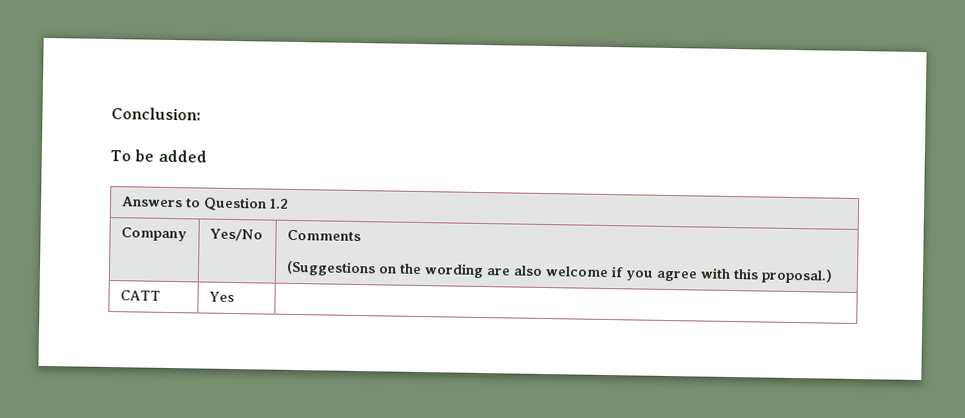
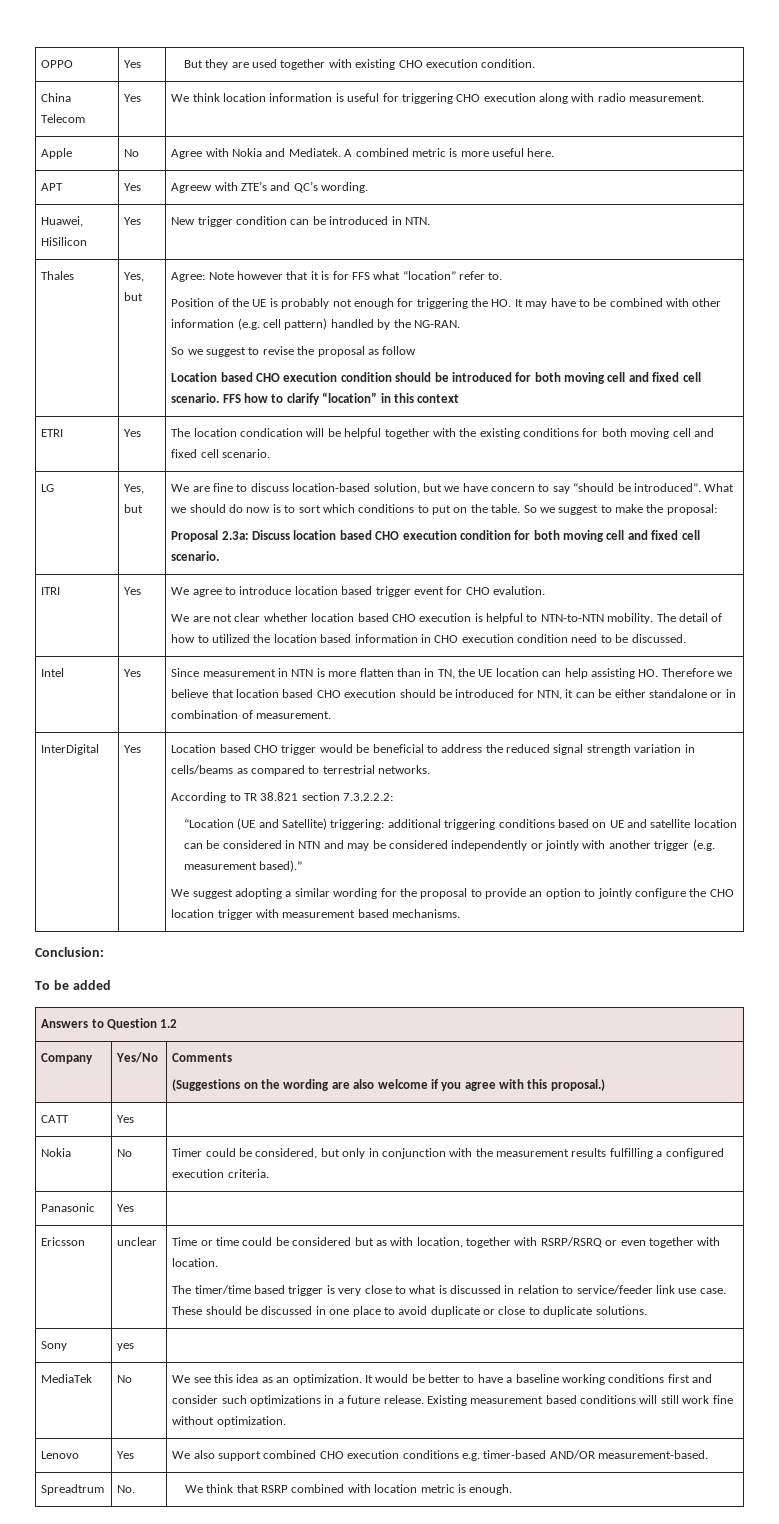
+ OPPO | Yes | But they are used together with existing CHO execution condition.
+ China Telecom | Yes | We think location information is useful for triggering CHO execution along with radio measurement.
+ Apple | No | Agree with Nokia and Mediatek. A combined metric is more useful here.
+ APT | Yes | Agreew with ZTE’s and QC’s wording.
+ Huawei, HiSilicon | Yes | New trigger condition can be introduced in NTN.
+ Thales | Yes, but | Agree: Note however that it is for FFS what “location” refer to.
+ Position of the UE is probably not enough for triggering the HO. It may have to be combined with other information (e.g. cell pattern) handled by the NG-RAN.
+ So we suggest to revise the proposal as follow
+ Location based CHO execution condition should be introduced for both moving cell and fixed cell scenario. FFS how to clarify “location” in this context
+ ETRI | Yes | The location condication will be helpful together with the existing conditions for both moving cell and fixed cell scenario.
+ LG | Yes, but | We are fine to discuss location-based solution, but we have concern to say “should be introduced”. What we should do now is to sort which conditions to put on the table. So we suggest to make the proposal:
+ Proposal 2.3a: Discuss location based CHO execution condition for both moving cell and fixed cell scenario.
+ ITRI | Yes | We agree to introduce location based trigger event for CHO evalution.
+ We are not clear whether location based CHO execution is helpful to NTN-to-NTN mobility. The detail of how to utilized the location based information in CHO execution condition need to be discussed.
+ Intel | Yes | Since measurement in NTN is more flatten than in TN, the UE location can help assisting HO. Therefore we believe that location based CHO execution should be introduced for NTN, it can be either standalone or in combination of measurement.
+ InterDigital | Yes | Location based CHO trigger would be beneficial to address the reduced signal strength variation in cells/beams as compared to terrestrial networks.
+ According to TR 38.821 section 7.3.2.2.2:
+ “Location (UE and Satellite) triggering: additional triggering conditions based on UE and satellite location can be considered in NTN and may be considered independently or jointly with another trigger (e.g. measurement based).”
+ We suggest adopting a similar wording for the proposal to provide an option to jointly configure the CHO location trigger with measurement based mechanisms.
+ Nokia | No | Timer could be considered, but only in conjunction with the measurement results fulfilling a configured execution criteria.
+ Panasonic | Yes |
+ Ericsson | unclear | Time or time could be considered but as with location, together with RSRP/RSRQ or even together with location.
+ The timer/time based trigger is very close to what is discussed in relation to service/feeder link use case. These should be discussed in one place to avoid duplicate or close to duplicate solutions.
+ Sony | yes |
+ MediaTek | No | We see this idea as an optimization. It would be better to have a baseline working conditions first and consider such optimizations in a future release. Existing measurement based conditions will still work fine without optimization.
+ Lenovo | Yes | We also support combined CHO execution conditions e.g. timer-based AND/OR measurement-based.
+ Spreadtrum | No. | We think that RSRP combined with location metric is enough.

